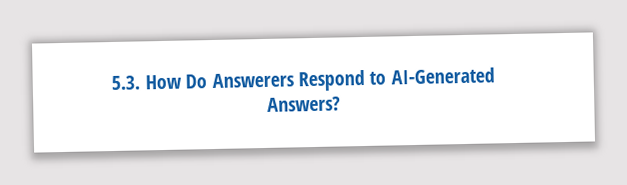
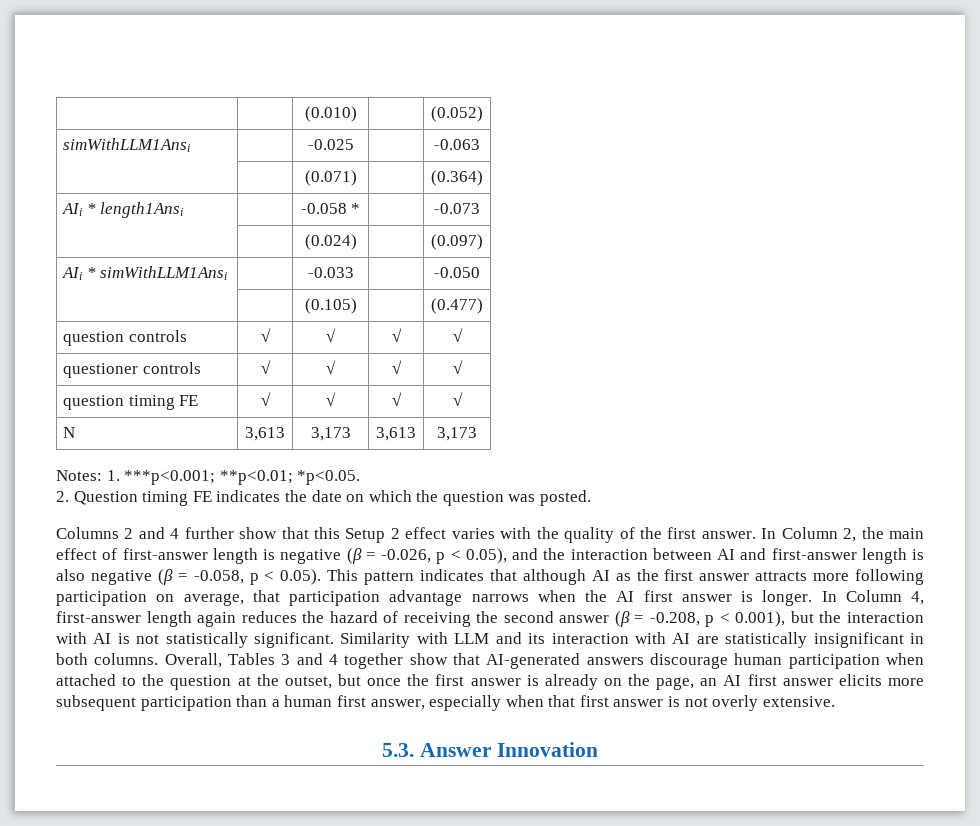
- 5.3. How Do Answerers Respond to AI-Generated Answers?
+ | | (0.010) | | (0.052)
+ simWithLLM1Ansi | | -0.025 | | -0.063
+ | | (0.071) | | (0.364)
+ AIi * length1Ansi | | -0.058 * | | -0.073
+ | | (0.024) | | (0.097)
+ AIi * simWithLLM1Ansi | | -0.033 | | -0.050
+ | | (0.105) | | (0.477)
+ question controls | √ | √ | √ | √
+ questioner controls | √ | √ | √ | √
+ question timing FE | √ | √ | √ | √
+ N | 3,613 | 3,173 | 3,613 | 3,173
+ Notes: 1. ***p<0.001; **p<0.01; *p<0.05.
+ 2. Question timing FE indicates the date on which the question was posted.
+ Columns 2 and 4 further show that this Setup 2 effect varies with the quality of the first answer. In Column 2, the main effect of first-answer length is negative (β = -0.026, p < 0.05), and the interaction between AI and first-answer length is also negative (β = -0.058, p < 0.05). This pattern indicates that although AI as the first answer attracts more following participation on average, that participation advantage narrows when the AI first answer is longer. In Column 4, first-answer length again reduces the hazard of receiving the second answer (β = -0.208, p < 0.001), but the interaction with AI is not statistically significant. Similarity with LLM and its interaction with AI are statistically insignificant in both columns. Overall, Tables 3 and 4 together show that AI-generated answers discourage human participation when attached to the question at the outset, but once the first answer is already on the page, an AI first answer elicits more subsequent participation than a human first answer, especially when that first answer is not overly extensive.
+ 5.3. Answer Innovation

